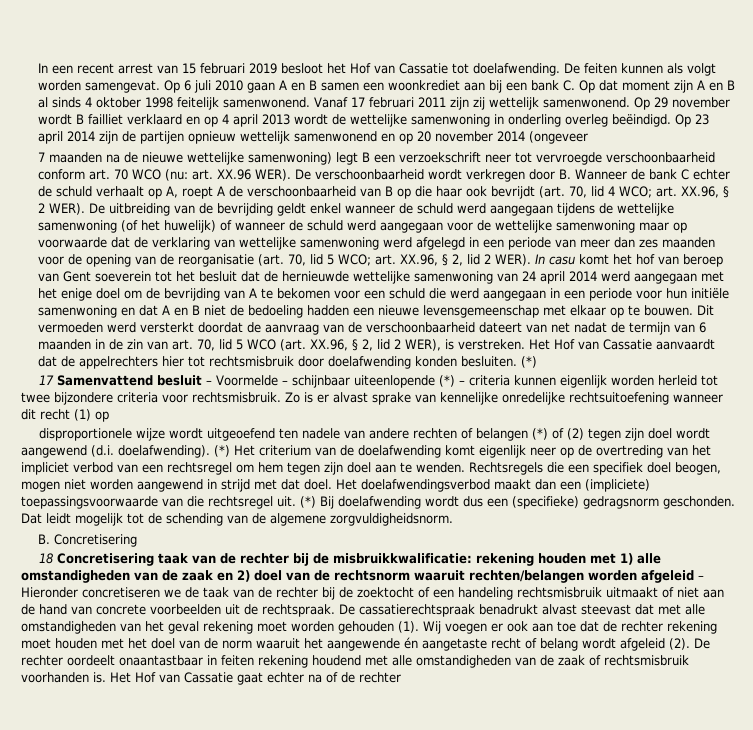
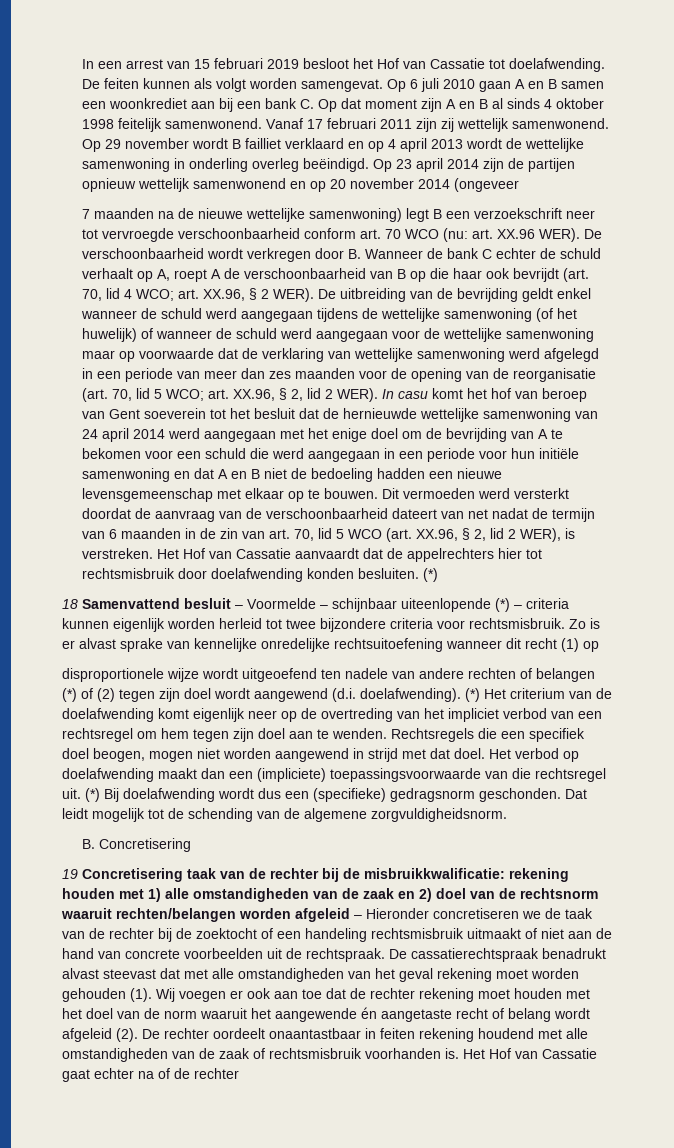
- In een recent arrest van 15 februari 2019 besloot het Hof van Cassatie tot doelafwending.
+ In een arrest van 15 februari 2019 besloot het Hof van Cassatie tot doelafwending.
- 17 Samenvattend besluit – Voormelde – schijnbaar uiteenlopende (*) – criteria kunnen eigenlijk worden herleid tot twee bijzondere criteria voor rechtsmisbruik.
+ 18 Samenvattend besluit – Voormelde – schijnbaar uiteenlopende (*) – criteria kunnen eigenlijk worden herleid tot twee bijzondere criteria voor rechtsmisbruik.
- Het doelafwendingsverbod maakt dan een (impliciete) toepassingsvoorwaarde van die rechtsregel uit.
+ Het verbod op doelafwending maakt dan een (impliciete) toepassingsvoorwaarde van die rechtsregel uit.
- 18 Concretisering taak van de rechter bij de misbruikkwalificatie: rekening houden met 1) alle omstandigheden van de zaak en 2) doel van de rechtsnorm waaruit rechten/belangen worden afgeleid – Hieronder concretiseren we de taak van de rechter bij de zoektocht of een handeling rechtsmisbruik uitmaakt of niet aan de hand van concrete voorbeelden uit de rechtspraak.
+ 19 Concretisering taak van de rechter bij de misbruikkwalificatie: rekening houden met 1) alle omstandigheden van de zaak en 2) doel van de rechtsnorm waaruit rechten/belangen worden afgeleid – Hieronder concretiseren we de taak van de rechter bij de zoektocht of een handeling rechtsmisbruik uitmaakt of niet aan de hand van concrete voorbeelden uit de rechtspraak.

